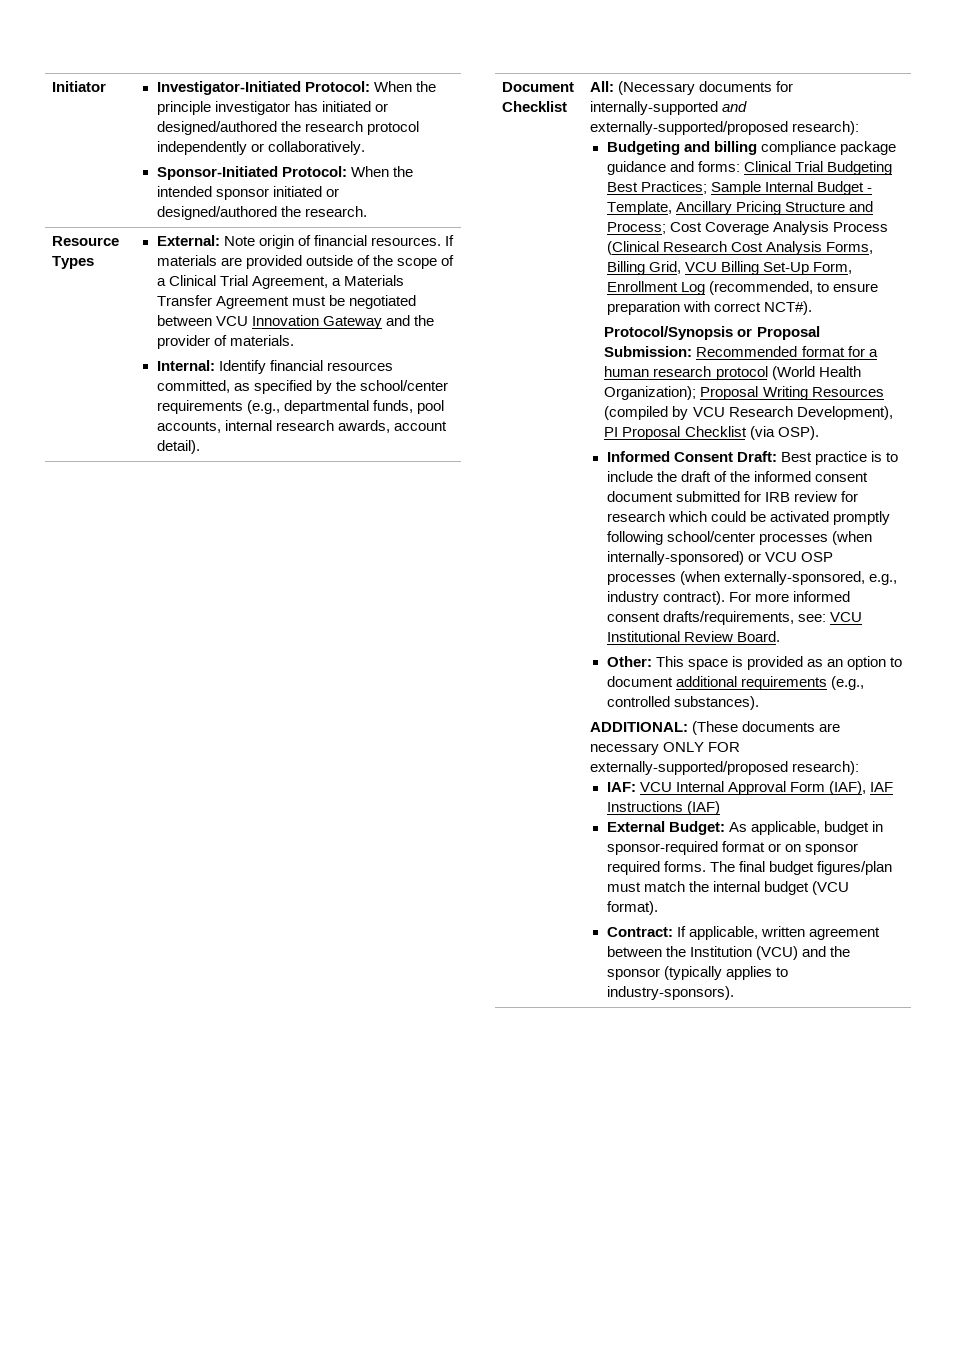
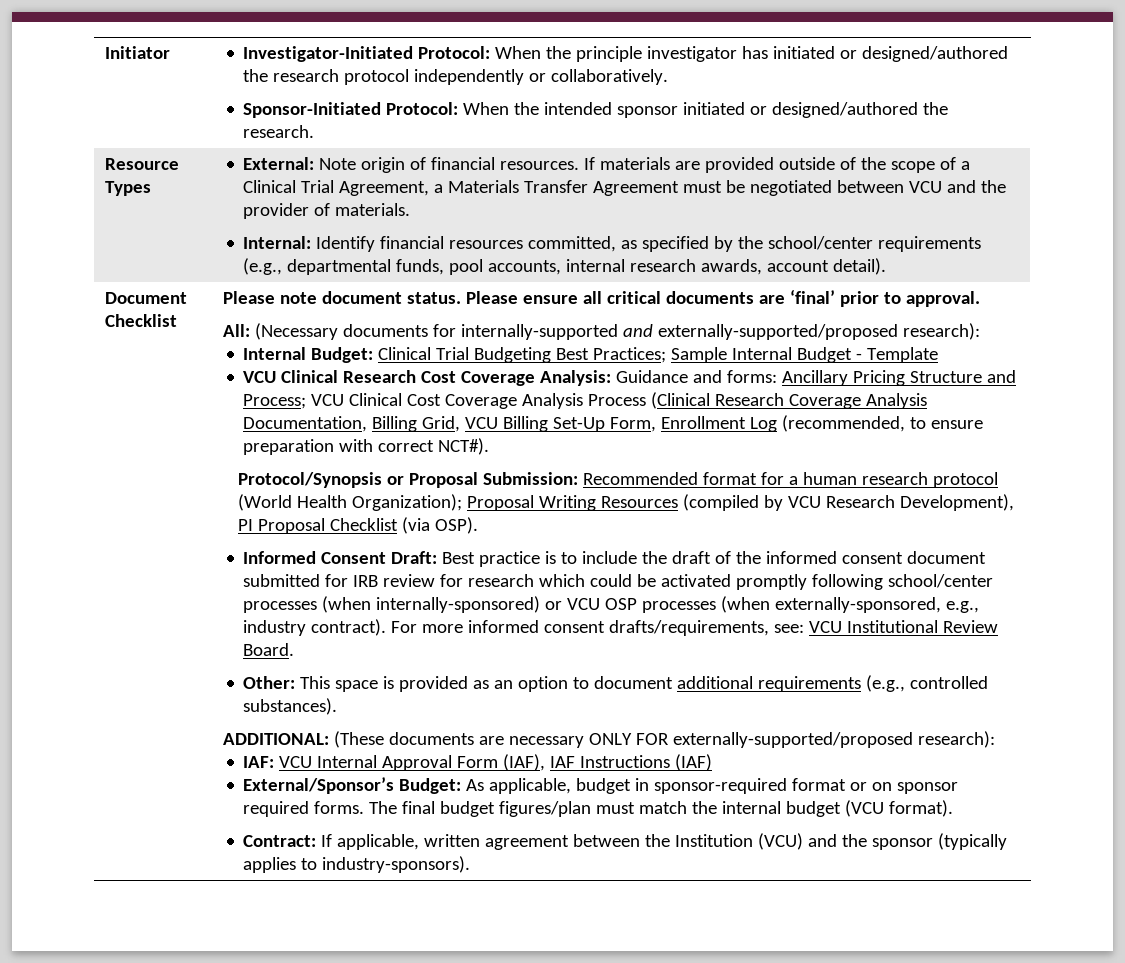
- If materials are provided outside of the scope of a Clinical Trial Agreement, a Materials Transfer Agreement must be negotiated between VCU Innovation Gateway and the provider of materials.
+ If materials are provided outside of the scope of a Clinical Trial Agreement, a Materials Transfer Agreement must be negotiated between VCU and the provider of materials.
+ Please note document status. Please ensure all critical documents are ‘final’ prior to approval.
- Budgeting and billing compliance package guidance and forms: Clinical Trial Budgeting Best Practices; Sample Internal Budget - Template, Ancillary Pricing Structure and Process; Cost Coverage Analysis Process (Clinical Research Cost Analysis Forms, Billing Grid, VCU Billing Set-Up Form, Enrollment Log (recommended, to ensure preparation with correct NCT#).
+ Internal Budget: Clinical Trial Budgeting Best Practices; Sample Internal Budget - Template
+ VCU Clinical Research Cost Coverage Analysis: Guidance and forms: Ancillary Pricing Structure and Process; VCU Clinical Cost Coverage Analysis Process (Clinical Research Coverage Analysis Documentation, Billing Grid, VCU Billing Set-Up Form, Enrollment Log (recommended, to ensure preparation with correct NCT#).
- External Budget: As applicable, budget in sponsor-required format or on sponsor required forms.
+ External/Sponsor’s Budget: As applicable, budget in sponsor-required format or on sponsor required forms.

